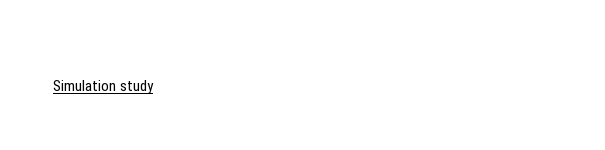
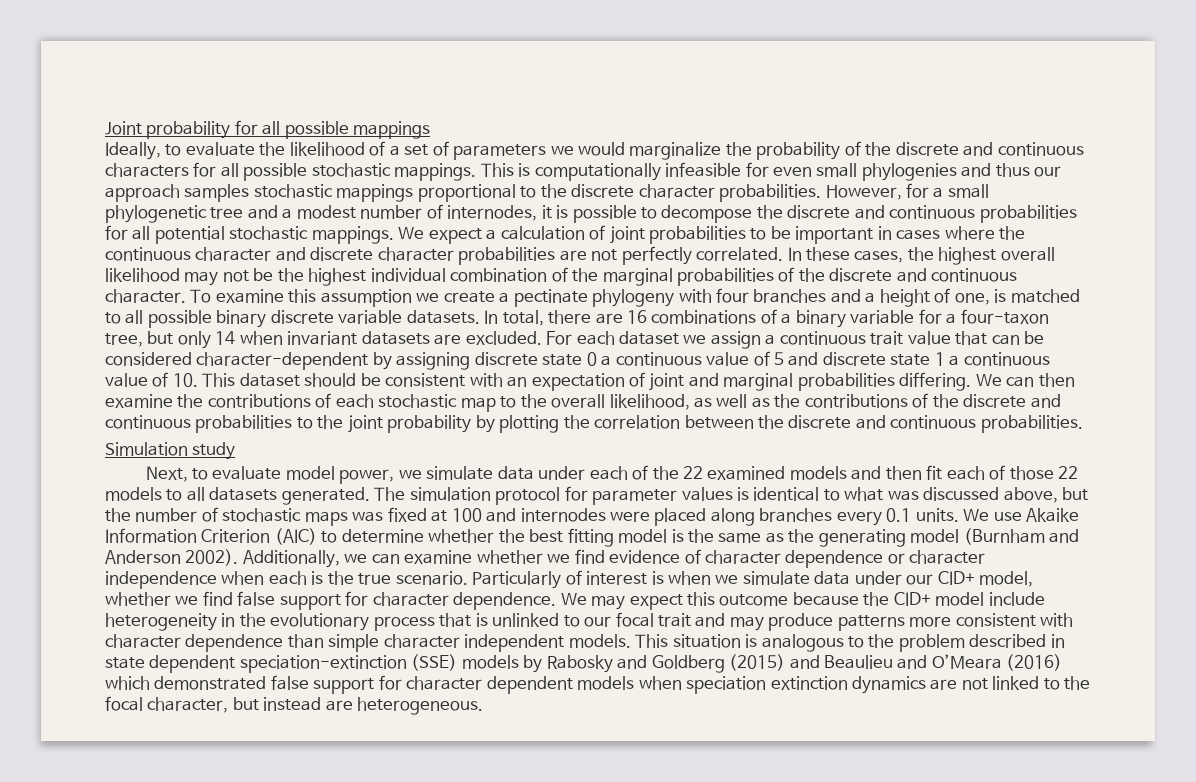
+ Joint probability for all possible mappings
+ Ideally, to evaluate the likelihood of a set of parameters we would marginalize the probability of the discrete and continuous characters for all possible stochastic mappings. This is computationally infeasible for even small phylogenies and thus our approach samples stochastic mappings proportional to the discrete character probabilities. However, for a small phylogenetic tree and a modest number of internodes, it is possible to decompose the discrete and continuous probabilities for all potential stochastic mappings. We expect a calculation of joint probabilities to be important in cases where the continuous character and discrete character probabilities are not perfectly correlated. In these cases, the highest overall likelihood may not be the highest individual combination of the marginal probabilities of the discrete and continuous character. To examine this assumption we create a pectinate phylogeny with four branches and a height of one, is matched to all possible binary discrete variable datasets. In total, there are 16 combinations of a binary variable for a four-taxon tree, but only 14 when invariant datasets are excluded. For each dataset we assign a continuous trait value that can be considered character-dependent by assigning discrete state 0 a continuous value of 5 and discrete state 1 a continuous value of 10. This dataset should be consistent with an expectation of joint and marginal probabilities differing. We can then examine the contributions of each stochastic map to the overall likelihood, as well as the contributions of the discrete and continuous probabilities to the joint probability by plotting the correlation between the discrete and continuous probabilities.
  Simulation study
+ Next, to evaluate model power, we simulate data under each of the 22 examined models and then fit each of those 22 models to all datasets generated. The simulation protocol for parameter values is identical to what was discussed above, but the number of stochastic maps was fixed at 100 and internodes were placed along branches every 0.1 units. We use Akaike Information Criterion (AIC) to determine whether the best fitting model is the same as the generating model (Burnham and Anderson 2002). Additionally, we can examine whether we find evidence of character dependence or character independence when each is the true scenario. Particularly of interest is when we simulate data under our CID+ model, whether we find false support for character dependence. We may expect this outcome because the CID+ model include heterogeneity in the evolutionary process that is unlinked to our focal trait and may produce patterns more consistent with character dependence than simple character independent models. This situation is analogous to the problem described in state dependent speciation-extinction (SSE) models by Rabosky and Goldberg (2015) and Beaulieu and O’Meara (2016) which demonstrated false support for character dependent models when speciation extinction dynamics are not linked to the focal character, but instead are heterogeneous.

